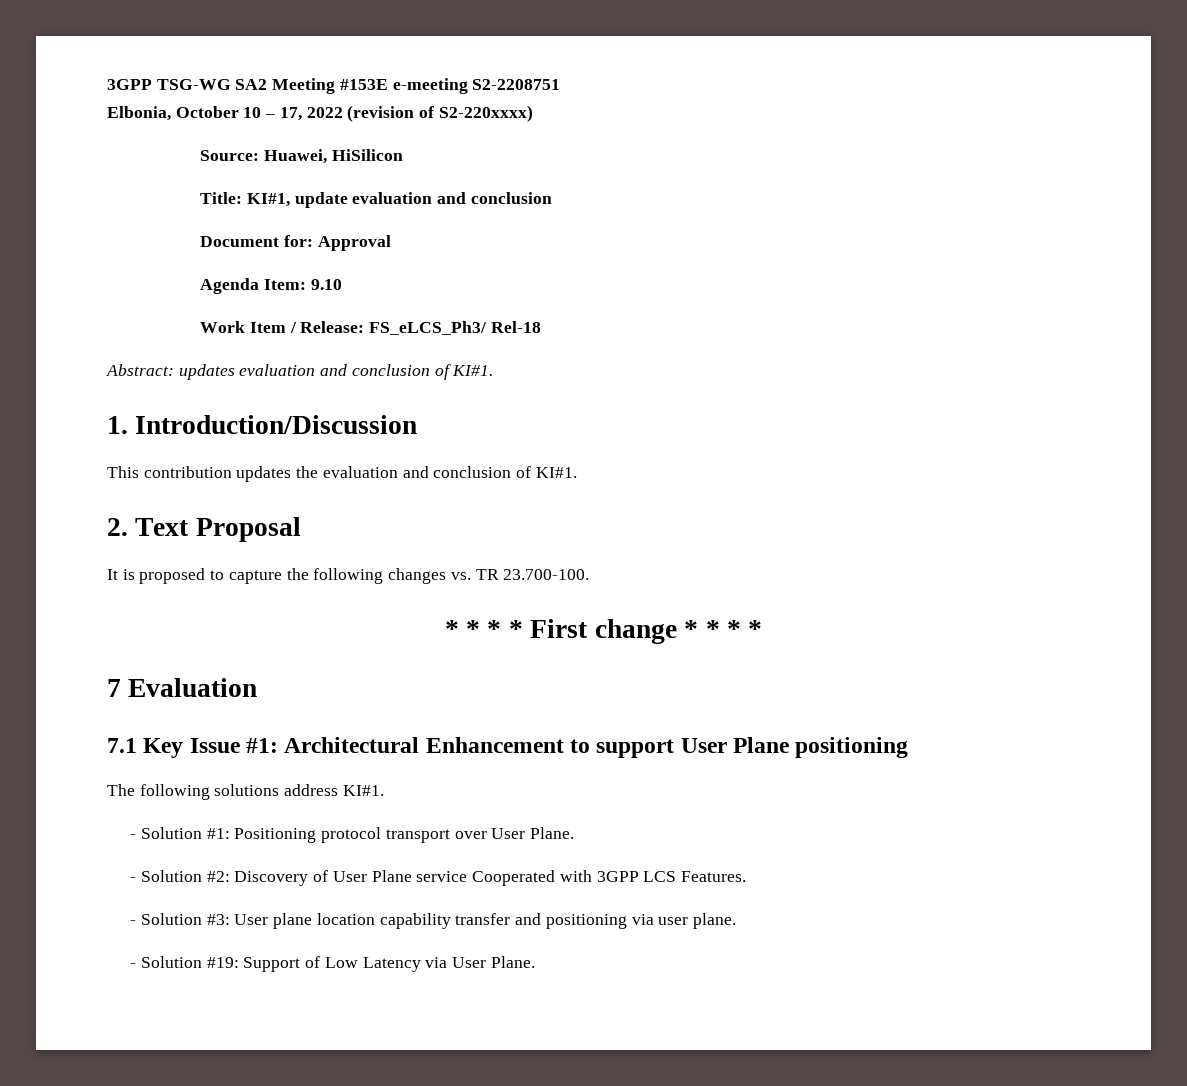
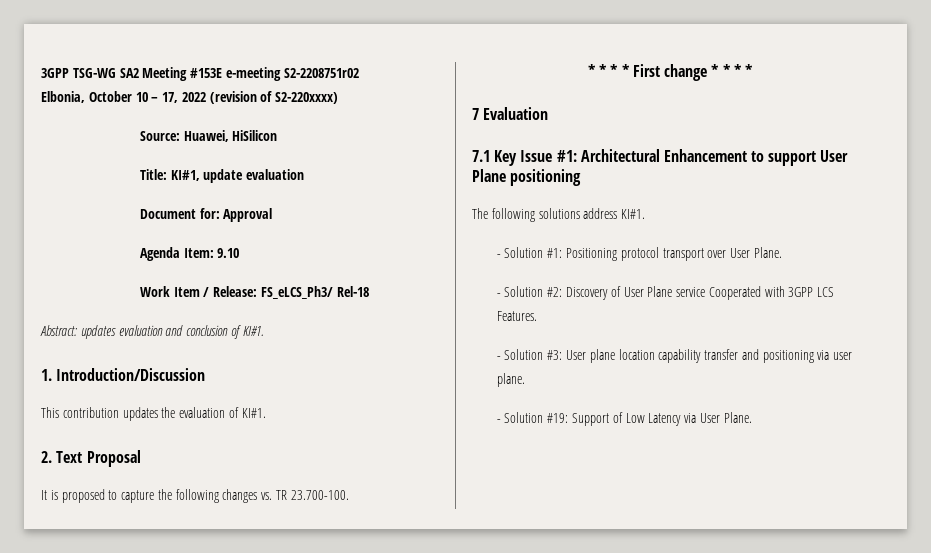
- 3GPP TSG-WG SA2 Meeting #153E e-meeting S2-2208751
+ 3GPP TSG-WG SA2 Meeting #153E e-meeting S2-2208751r02
- Title: KI#1, update evaluation and conclusion
+ Title: KI#1, update evaluation
- This contribution updates the evaluation and conclusion of KI#1.
+ This contribution updates the evaluation of KI#1.

